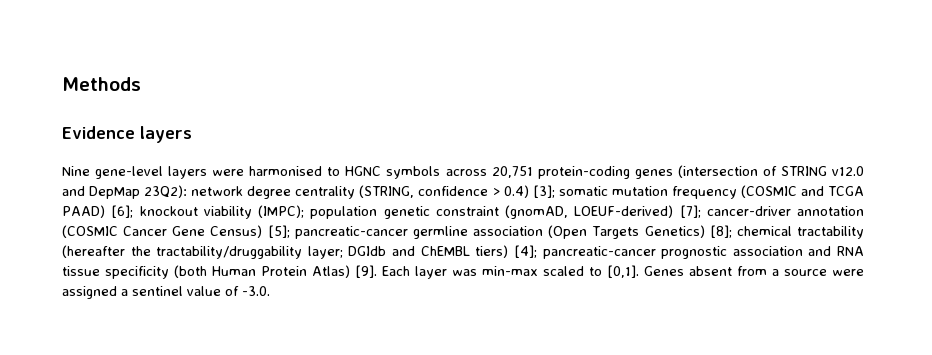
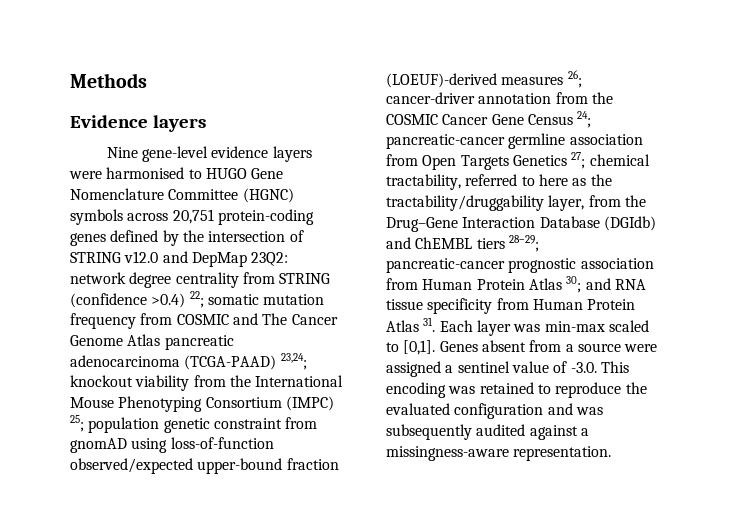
- Nine gene-level layers were harmonised to HGNC symbols across 20,751 protein-coding genes (intersection of STRING v12.0 and DepMap 23Q2): network degree centrality (STRING, confidence > 0.4) [3]; somatic mutation frequency (COSMIC and TCGA PAAD) [6]; knockout viability (IMPC); population genetic constraint (gnomAD, LOEUF-derived) [7]; cancer-driver annotation (COSMIC Cancer Gene Census) [5]; pancreatic-cancer germline association (Open Targets Genetics) [8]; chemical tractability (hereafter the tractability/druggability layer; DGIdb and ChEMBL tiers) [4]; pancreatic-cancer prognostic association and RNA tissue specificity (both Human Protein Atlas) [9]. Each layer was min-max scaled to [0,1].
+ Nine gene-level evidence layers were harmonised to HUGO Gene Nomenclature Committee (HGNC) symbols across 20,751 protein-coding genes defined by the intersection of STRING v12.0 and DepMap 23Q2: network degree centrality from STRING (confidence >0.4) 22; somatic mutation frequency from COSMIC and The Cancer Genome Atlas pancreatic adenocarcinoma (TCGA-PAAD) 23,24; knockout viability from the International Mouse Phenotyping Consortium (IMPC) 25; population genetic constraint from gnomAD using loss-of-function observed/expected upper-bound fraction (LOEUF)-derived measures 26; cancer-driver annotation from the COSMIC Cancer Gene Census 24; pancreatic-cancer germline association from Open Targets Genetics 27; chemical tractability, referred to here as the tractability/druggability layer, from the Drug–Gene Interaction Database (DGIdb) and ChEMBL tiers 28–29; pancreatic-cancer prognostic association from Human Protein Atlas 30; and RNA tissue specificity from Human Protein Atlas 31. Each layer was min-max scaled to [0,1].
- Genes absent from a source were assigned a sentinel value of -3.0.
+ Genes absent from a source were assigned a sentinel value of -3.0. This encoding was retained to reproduce the evaluated configuration and was subsequently audited against a missingness-aware representation.

